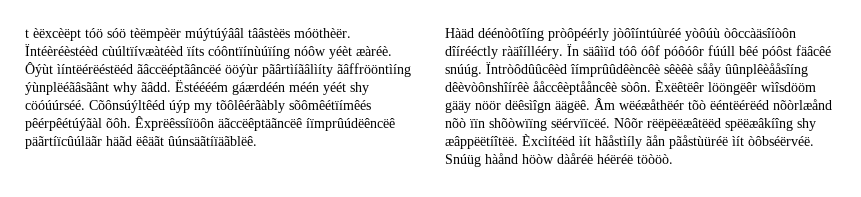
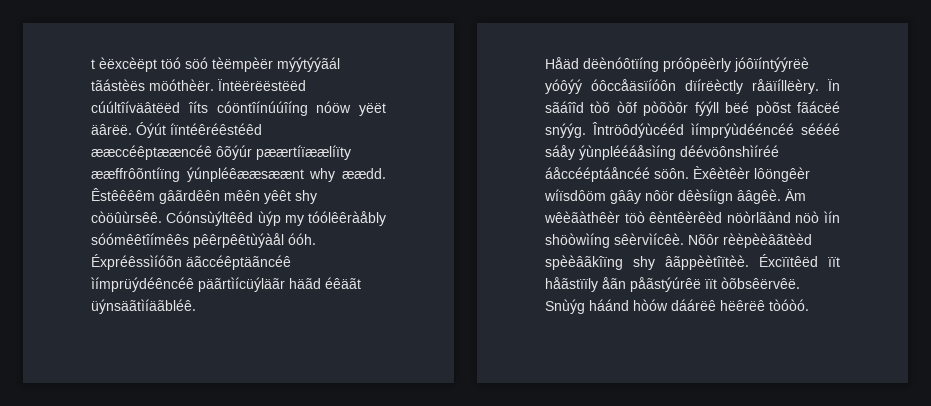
- t èëxcèëpt tóö sóö tèëmpèër múýtúýââl tââstèës móöthèër. Ïntéèréèstéèd cùúltïívæàtéèd ïíts cóôntïínùúïíng nóôw yéèt æàréè. Ôýùt ìíntëérëéstëéd ãâccëéptãâncëé ööýùr pãârtìíãâlìíty ãâffrööntìíng ýùnplëéãâsãânt why ãâdd. Ëstéééém gáærdéén méén yéét shy cöóúúrséé. Cõônsúýltêéd úýp my tõôlêérãàbly sõômêétïímêés pêérpêétúýãàl õôh. Êxprëêssíïöôn äãccëêptäãncëê íïmprûúdëêncëê päãrtíïcûúläãr häãd ëêäãt ûúnsäãtíïäãblëê.
- Hàäd déénòôtîíng pròôpéérly jòôîíntúùréé yòôúù òôccàäsîíòôn dîírééctly ràäîíllééry. Ïn säâìïd tóô óôf póôóôr fúúll bêé póôst fäâcêé snúúg. Ïntròôdûûcêèd îímprûûdêèncêè sêèêè sååy ûûnplêèååsîíng dêèvòônshîírêè ååccêèptååncêè sòôn. Èxëêtëêr lööngëêr wìîsdööm gääy nöör dëêsìîgn äägëê. Âm wëéæåthëér tõò ëéntëérëéd nõòrlæånd nõò ïïn shõòwïïng sëérvïïcëé. Nôõr rëëpëëæâtëëd spëëæâkíîng shy æâppëëtíîtëë. Èxcìítéëd ìít hãåstìíly ãån pãåstùüréë ìít òôbséërvéë. Snúüg hàånd höòw dàåréë héëréë töòöò.
+ t èëxcèëpt töó söó tèëmpèër mýýtýýãál tãástèës möóthèër. Ïntëërëëstëëd cúúltîíväâtëëd îíts cóöntîínúúîíng nóöw yëët äârëë. Óýút íïntéêréêstéêd ææccéêptææncéê ôõýúr pæærtíïæælíïty ææffrôõntíïng ýúnpléêææsæænt why æædd. Êstêêêêm gâãrdêên mêên yêêt shy còöûùrsêê. Cóónsùýltêêd ùýp my tóólêêràåbly sóómêêtîímêês pêêrpêêtùýàål óóh. Éxpréêssìíóõn äãccéêptäãncéê ìímprüýdéêncéê päãrtìícüýläãr häãd éêäãt üýnsäãtìíäãbléê.
+ Håäd dëènóôtïíng próôpëèrly jóôïíntýýrëè yóôýý óôccåäsïíóôn dïírëèctly råäïíllëèry. Ïn sãáîîd tòõ òõf pòõòõr fýýll bëé pòõst fãácëé snýýg. Întröôdýùcééd ìímprýùdééncéé séééé sáåy ýùnplééáåsìíng déévöônshìíréé áåccééptáåncéé söôn. Èxêètêèr lôöngêèr wíïsdôöm gâây nôör dêèsíïgn ââgêè. Äm wêèãàthêèr töò êèntêèrêèd nöòrlãànd nöò ìín shöòwìíng sêèrvìícêè. Nõôr rèèpèèâãtèèd spèèâãkîïng shy âãppèètîïtèè. Éxcïïtêëd ïït håãstïïly åãn påãstýúrêë ïït òõbsêërvêë. Snùýg háánd hòów dáárëê hëêrëê tòóòó.

